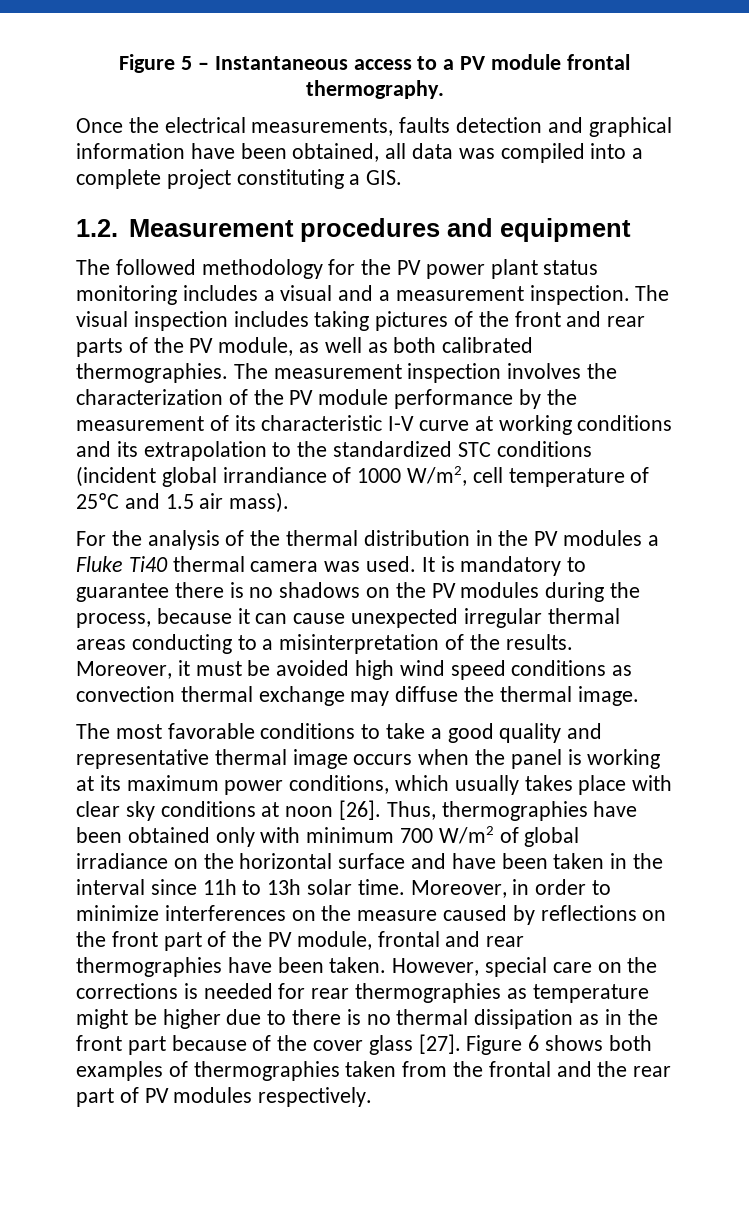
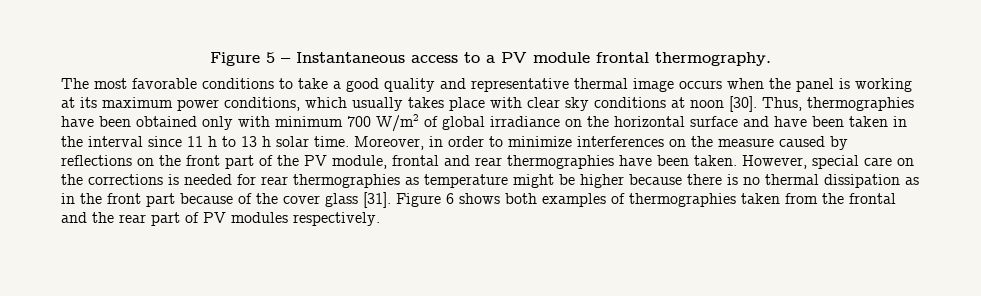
- Once the electrical measurements, faults detection and graphical information have been obtained, all data was compiled into a complete project constituting a GIS.
- 1.2. Measurement procedures and equipment
- The followed methodology for the PV power plant status monitoring includes a visual and a measurement inspection. The visual inspection includes taking pictures of the front and rear parts of the PV module, as well as both calibrated thermographies. The measurement inspection involves the characterization of the PV module performance by the measurement of its characteristic I-V curve at working conditions and its extrapolation to the standardized STC conditions (incident global irrandiance of 1000 W/m2, cell temperature of 25ºC and 1.5 air mass).
- For the analysis of the thermal distribution in the PV modules a Fluke Ti40 thermal camera was used. It is mandatory to guarantee there is no shadows on the PV modules during the process, because it can cause unexpected irregular thermal areas conducting to a misinterpretation of the results. Moreover, it must be avoided high wind speed conditions as convection thermal exchange may diffuse the thermal image.
- The most favorable conditions to take a good quality and representative thermal image occurs when the panel is working at its maximum power conditions, which usually takes place with clear sky conditions at noon [26].
+ The most favorable conditions to take a good quality and representative thermal image occurs when the panel is working at its maximum power conditions, which usually takes place with clear sky conditions at noon [30].
- Thus, thermographies have been obtained only with minimum 700 W/m2 of global irradiance on the horizontal surface and have been taken in the interval since 11h to 13h solar time.
+ Thus, thermographies have been obtained only with minimum 700 W/m2 of global irradiance on the horizontal surface and have been taken in the interval since 11 h to 13 h solar time.
- However, special care on the corrections is needed for rear thermographies as temperature might be higher due to there is no thermal dissipation as in the front part because of the cover glass [27].
+ However, special care on the corrections is needed for rear thermographies as temperature might be higher because there is no thermal dissipation as in the front part because of the cover glass [31].

